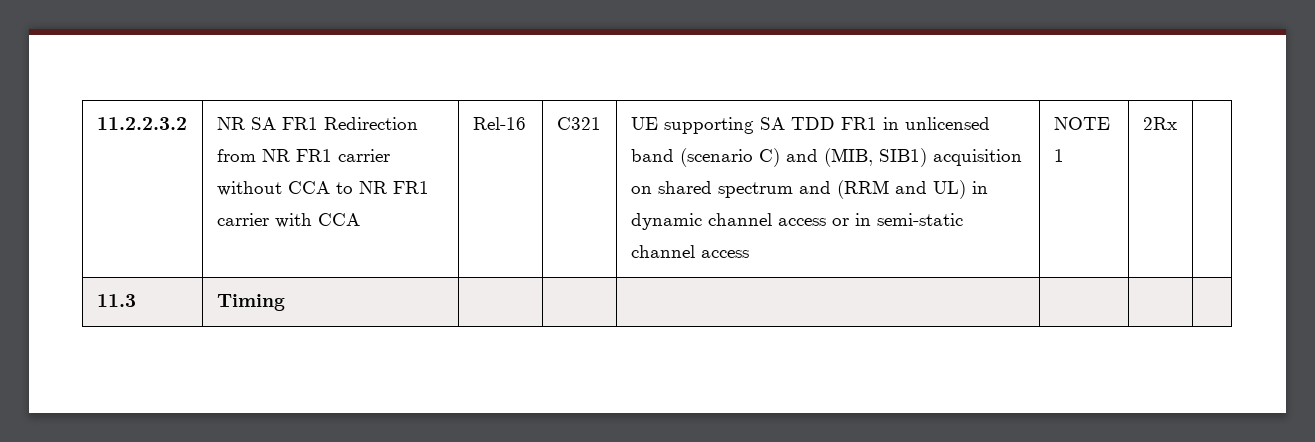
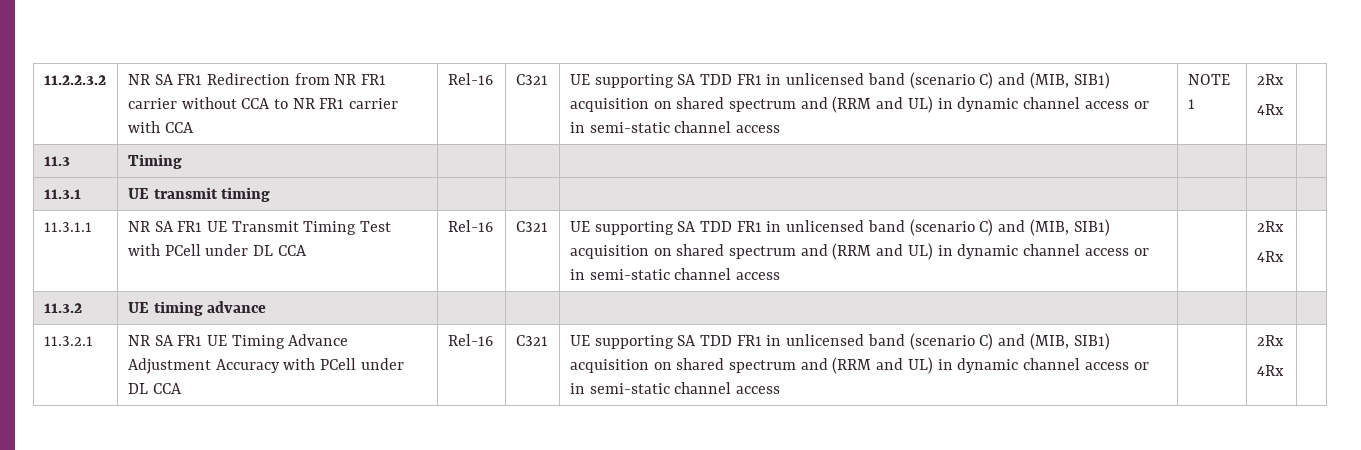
  NOTE 1 | 2Rx
+ 4Rx
+ 11.3.1 | UE transmit timing | | | | | |
+ 11.3.1.1 | NR SA FR1 UE Transmit Timing Test with PCell under DL CCA | Rel-16 | C321 | UE supporting SA TDD FR1 in unlicensed band (scenario C) and (MIB, SIB1) acquisition on shared spectrum and (RRM and UL) in dynamic channel access or in semi-static channel access | | 2Rx
+ 4Rx |
+ 11.3.2 | UE timing advance | | | | | |
+ 11.3.2.1 | NR SA FR1 UE Timing Advance Adjustment Accuracy with PCell under DL CCA | Rel-16 | C321 | UE supporting SA TDD FR1 in unlicensed band (scenario C) and (MIB, SIB1) acquisition on shared spectrum and (RRM and UL) in dynamic channel access or in semi-static channel access | | 2Rx
+ 4Rx

